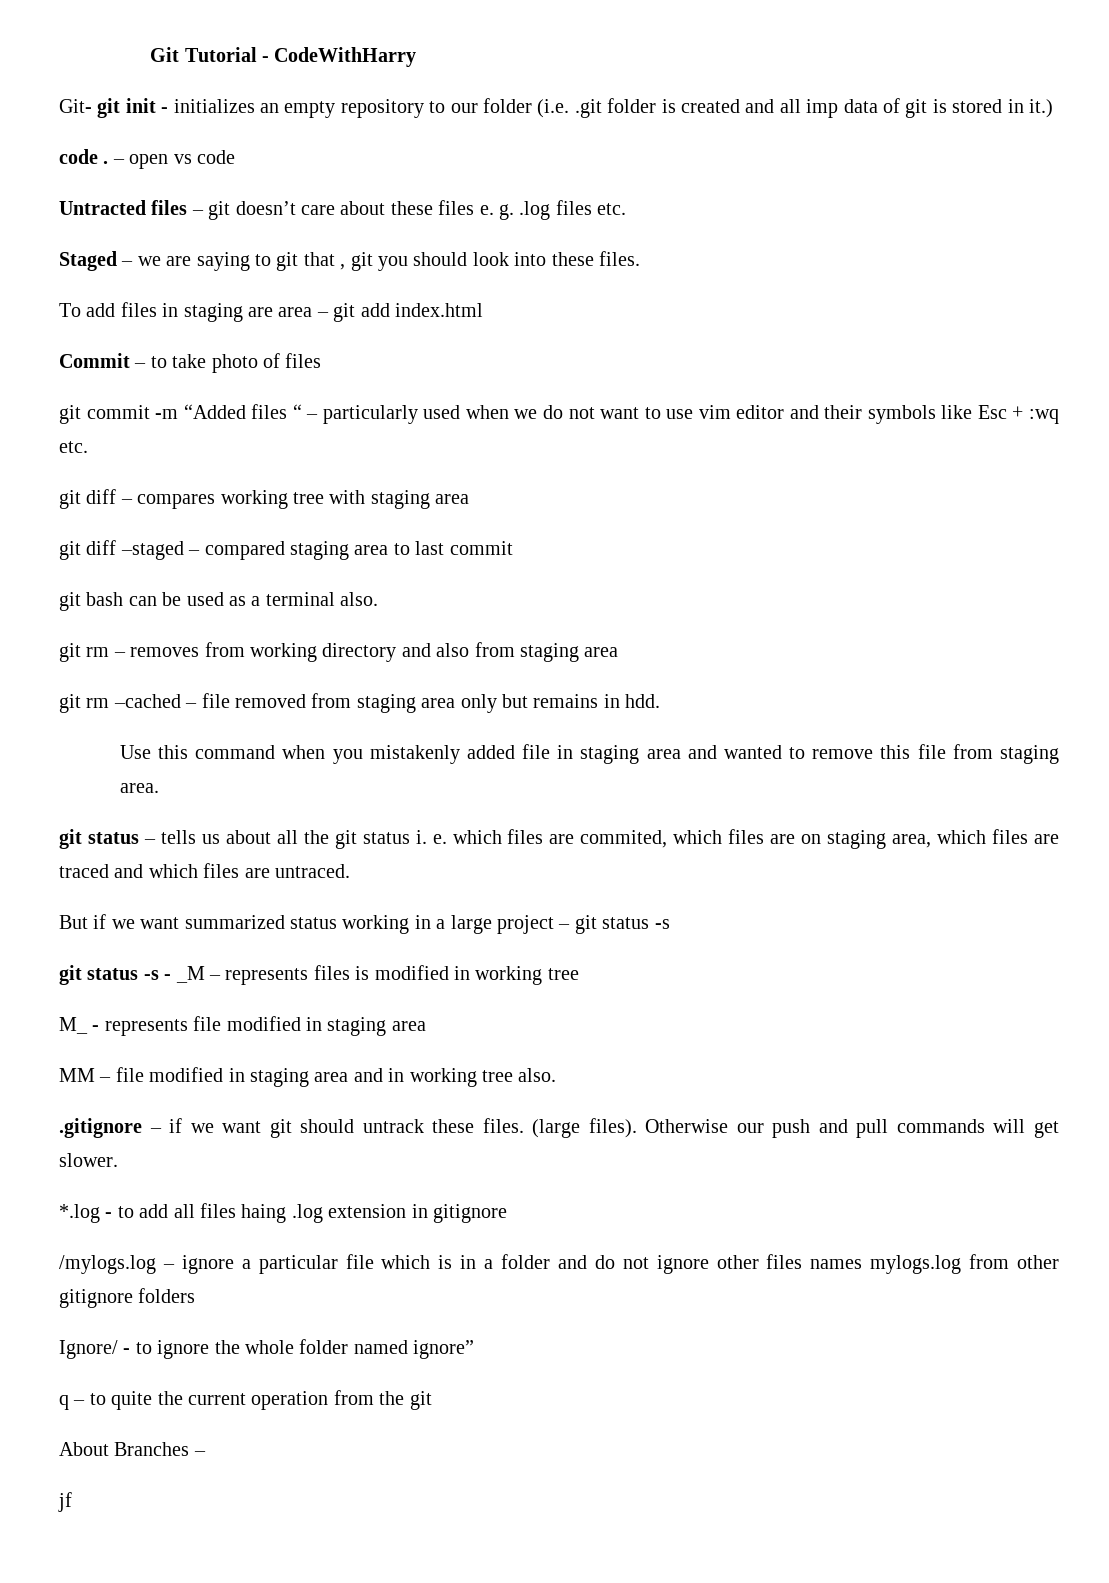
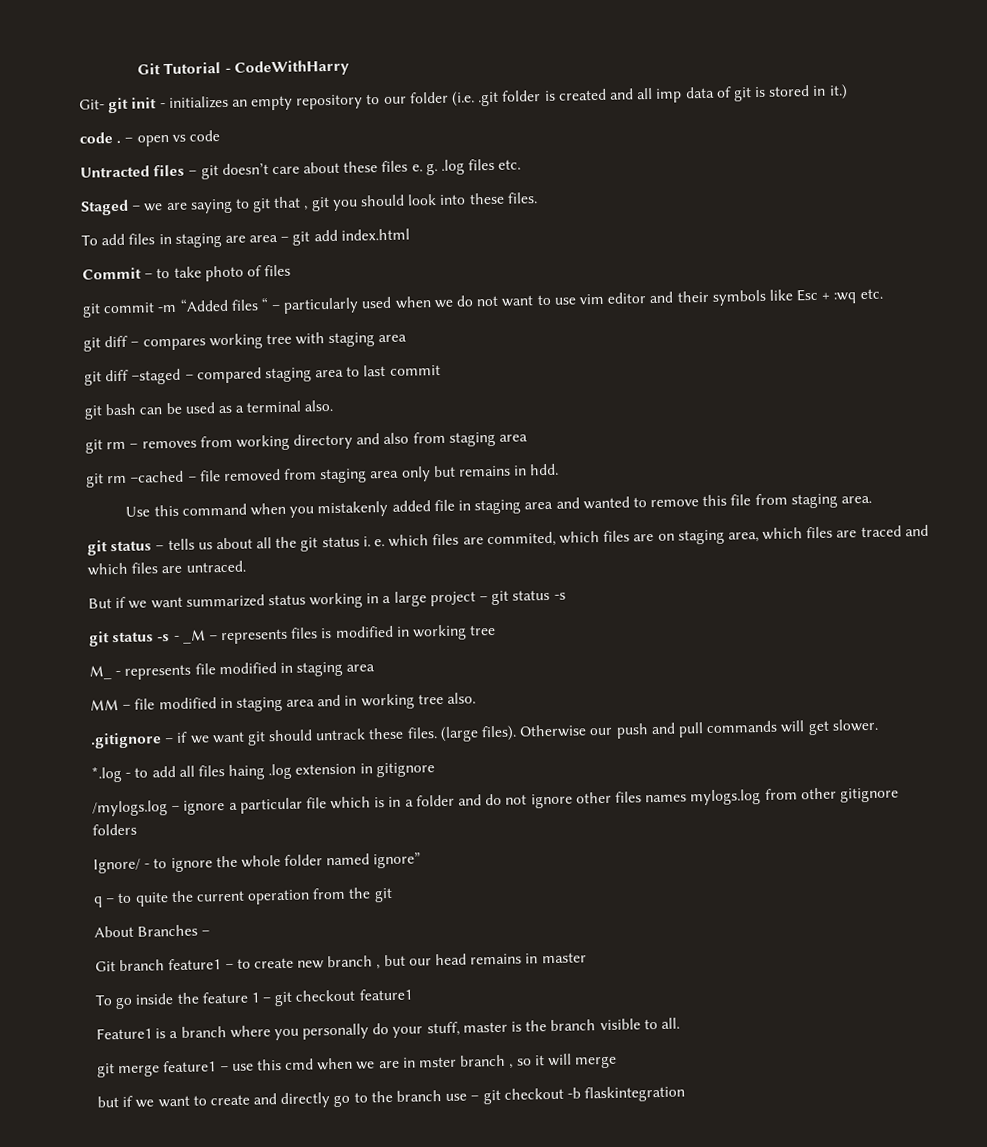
- jf
+ Git branch feature1 – to create new branch , but our head remains in master
+ To go inside the feature 1 – git checkout feature1
+ Feature1 is a branch where you personally do your stuff, master is the branch visible to all.
+ git merge feature1 – use this cmd when we are in mster branch , so it will merge
+ but if we want to create and directly go to the branch use – git checkout -b flaskintegration

